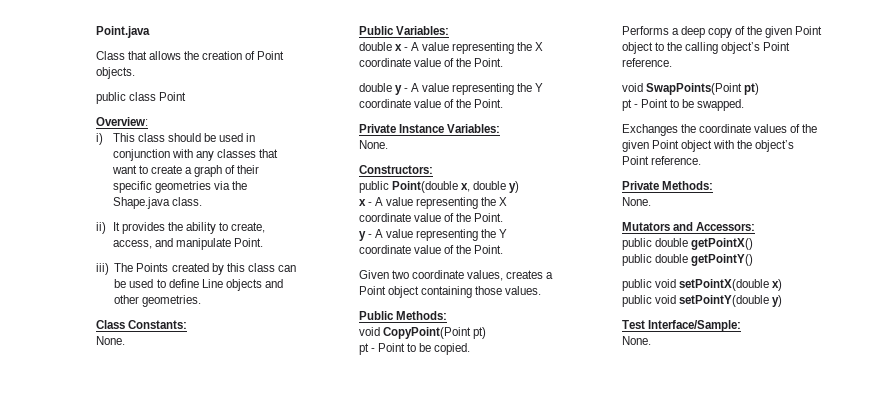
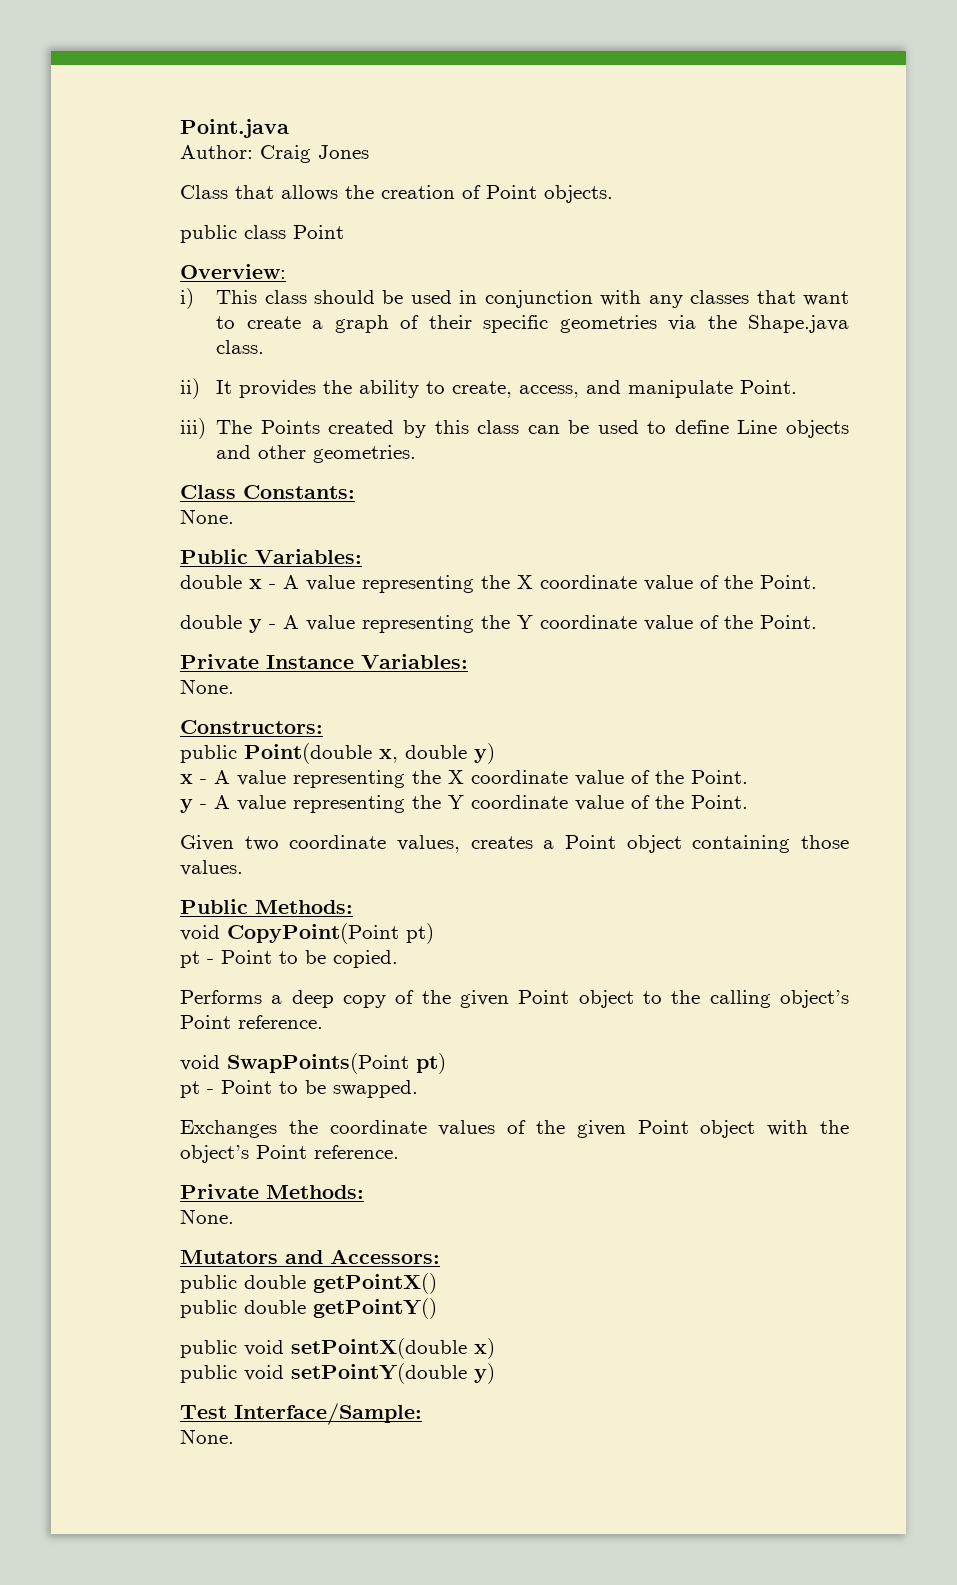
+ Author: Craig Jones

